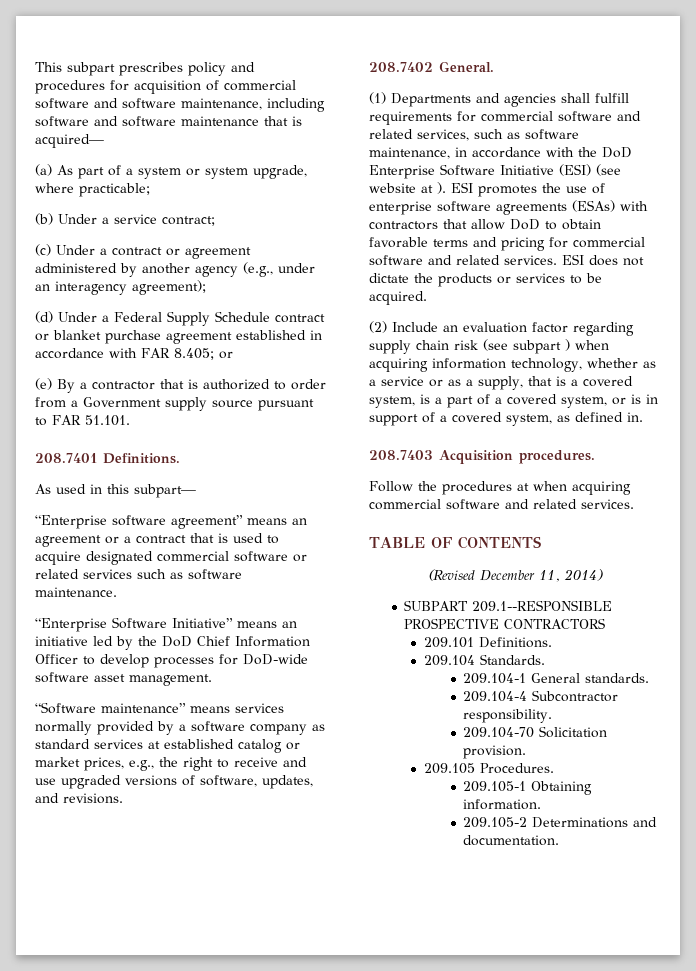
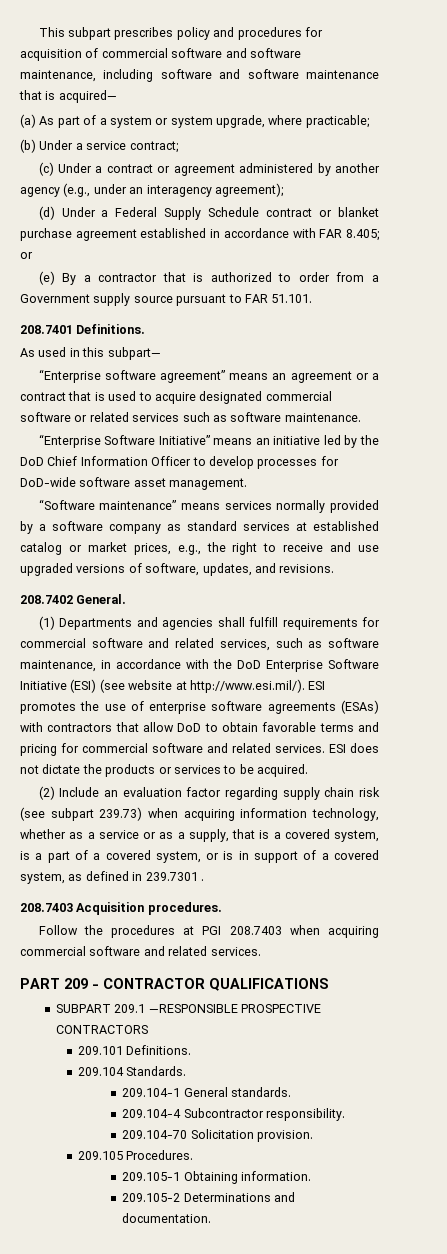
- (1) Departments and agencies shall fulfill requirements for commercial software and related services, such as software maintenance, in accordance with the DoD Enterprise Software Initiative (ESI) (see website at ). ESI promotes the use of enterprise software agreements (ESAs) with contractors that allow DoD to obtain favorable terms and pricing for commercial software and related services.
+ (1) Departments and agencies shall fulfill requirements for commercial software and related services, such as software maintenance, in accordance with the DoD Enterprise Software Initiative (ESI) (see website at http://www.esi.mil/). ESI promotes the use of enterprise software agreements (ESAs) with contractors that allow DoD to obtain favorable terms and pricing for commercial software and related services.
- (2) Include an evaluation factor regarding supply chain risk (see subpart ) when acquiring information technology, whether as a service or as a supply, that is a covered system, is a part of a covered system, or is in support of a covered system, as defined in.
+ (2) Include an evaluation factor regarding supply chain risk (see subpart 239.73) when acquiring information technology, whether as a service or as a supply, that is a covered system, is a part of a covered system, or is in support of a covered system, as defined in 239.7301 .
- Follow the procedures at when acquiring commercial software and related services.
+ Follow the procedures at PGI 208.7403 when acquiring commercial software and related services.
- TABLE OF CONTENTS
- (Revised December 11, 2014)
+ PART 209 - CONTRACTOR QUALIFICATIONS
- SUBPART 209.1--RESPONSIBLE PROSPECTIVE CONTRACTORS
+ SUBPART 209.1 —RESPONSIBLE PROSPECTIVE CONTRACTORS

